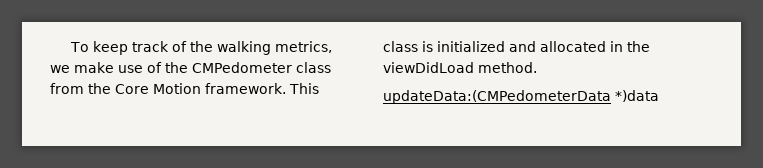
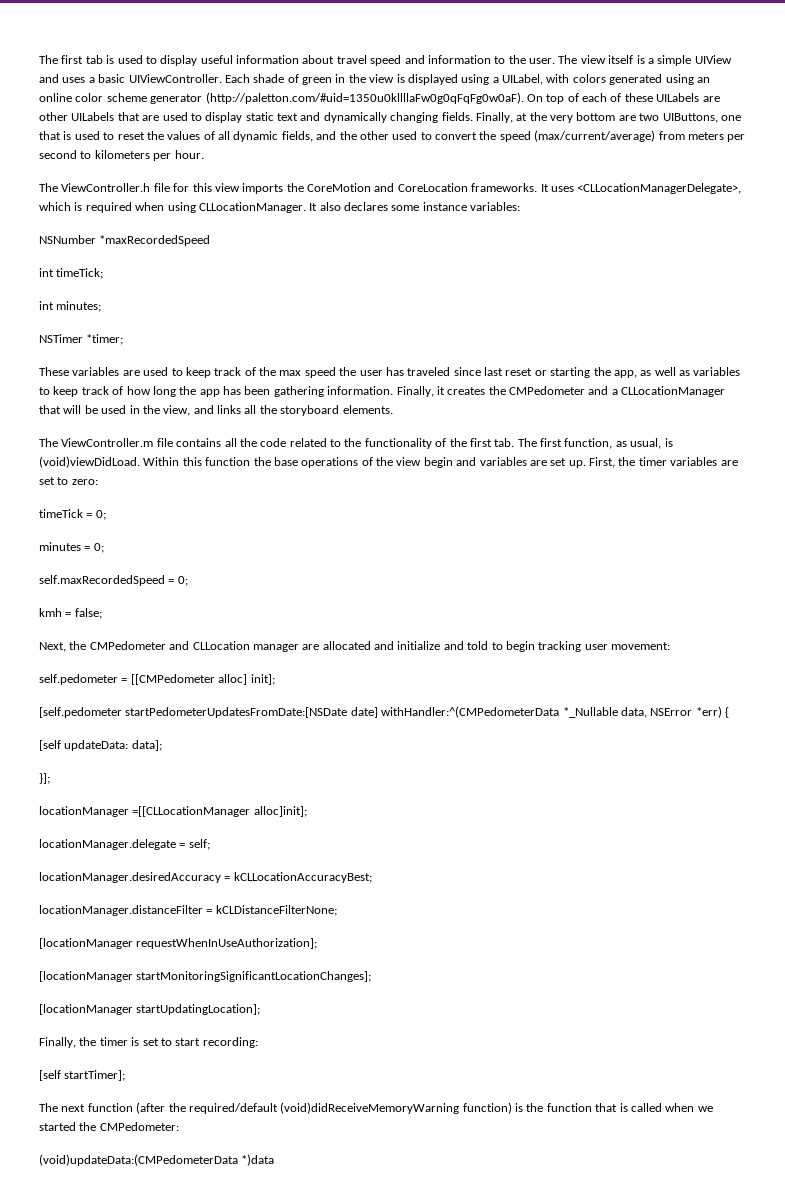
- To keep track of the walking metrics, we make use of the CMPedometer class from the Core Motion framework. This class is initialized and allocated in the viewDidLoad method.
- updateData:(CMPedometerData *)data
+ The first tab is used to display useful information about travel speed and information to the user. The view itself is a simple UIView and uses a basic UIViewController. Each shade of green in the view is displayed using a UILabel, with colors generated using an online color scheme generator (http://paletton.com/#uid=1350u0kllllaFw0g0qFqFg0w0aF). On top of each of these UILabels are other UILabels that are used to display static text and dynamically changing fields. Finally, at the very bottom are two UIButtons, one that is used to reset the values of all dynamic fields, and the other used to convert the speed (max/current/average) from meters per second to kilometers per hour.
+ The ViewController.h file for this view imports the CoreMotion and CoreLocation frameworks. It uses <CLLocationManagerDelegate>, which is required when using CLLocationManager. It also declares some instance variables:
+ NSNumber *maxRecordedSpeed
+ int timeTick;
+ int minutes;
+ NSTimer *timer;
+ These variables are used to keep track of the max speed the user has traveled since last reset or starting the app, as well as variables to keep track of how long the app has been gathering information. Finally, it creates the CMPedometer and a CLLocationManager that will be used in the view, and links all the storyboard elements.
+ The ViewController.m file contains all the code related to the functionality of the first tab. The first function, as usual, is (void)viewDidLoad. Within this function the base operations of the view begin and variables are set up. First, the timer variables are set to zero:
+ timeTick = 0;
+ minutes = 0;
+ self.maxRecordedSpeed = 0;
+ kmh = false;
+ Next, the CMPedometer and CLLocation manager are allocated and initialize and told to begin tracking user movement:
+ self.pedometer = [[CMPedometer alloc] init];
+ [self.pedometer startPedometerUpdatesFromDate:[NSDate date] withHandler:^(CMPedometerData *_Nullable data, NSError *err) {
+ [self updateData: data];
+ }];
+ locationManager =[[CLLocationManager alloc]init];
+ locationManager.delegate = self;
+ locationManager.desiredAccuracy = kCLLocationAccuracyBest;
+ locationManager.distanceFilter = kCLDistanceFilterNone;
+ [locationManager requestWhenInUseAuthorization];
+ [locationManager startMonitoringSignificantLocationChanges];
+ [locationManager startUpdatingLocation];
+ Finally, the timer is set to start recording:
+ [self startTimer];
+ The next function (after the required/default (void)didReceiveMemoryWarning function) is the function that is called when we started the CMPedometer:
+ (void)updateData:(CMPedometerData *)data

